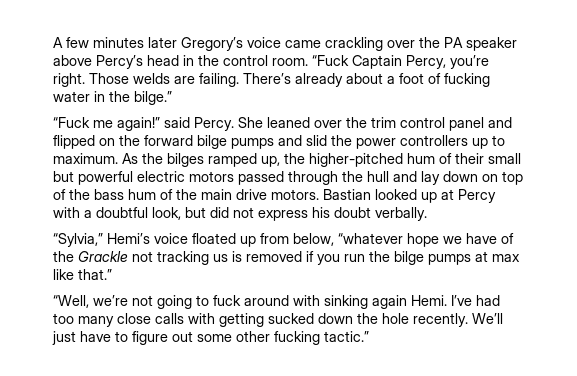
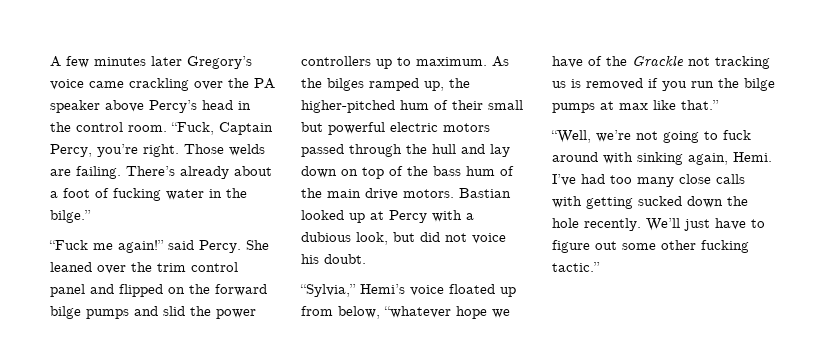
- “Fuck Captain Percy, you’re right.
+ “Fuck, Captain Percy, you’re right.
- Bastian looked up at Percy with a doubtful look, but did not express his doubt verbally.
+ Bastian looked up at Percy with a dubious look, but did not voice his doubt.
- “Well, we’re not going to fuck around with sinking again Hemi.
+ “Well, we’re not going to fuck around with sinking again, Hemi.

